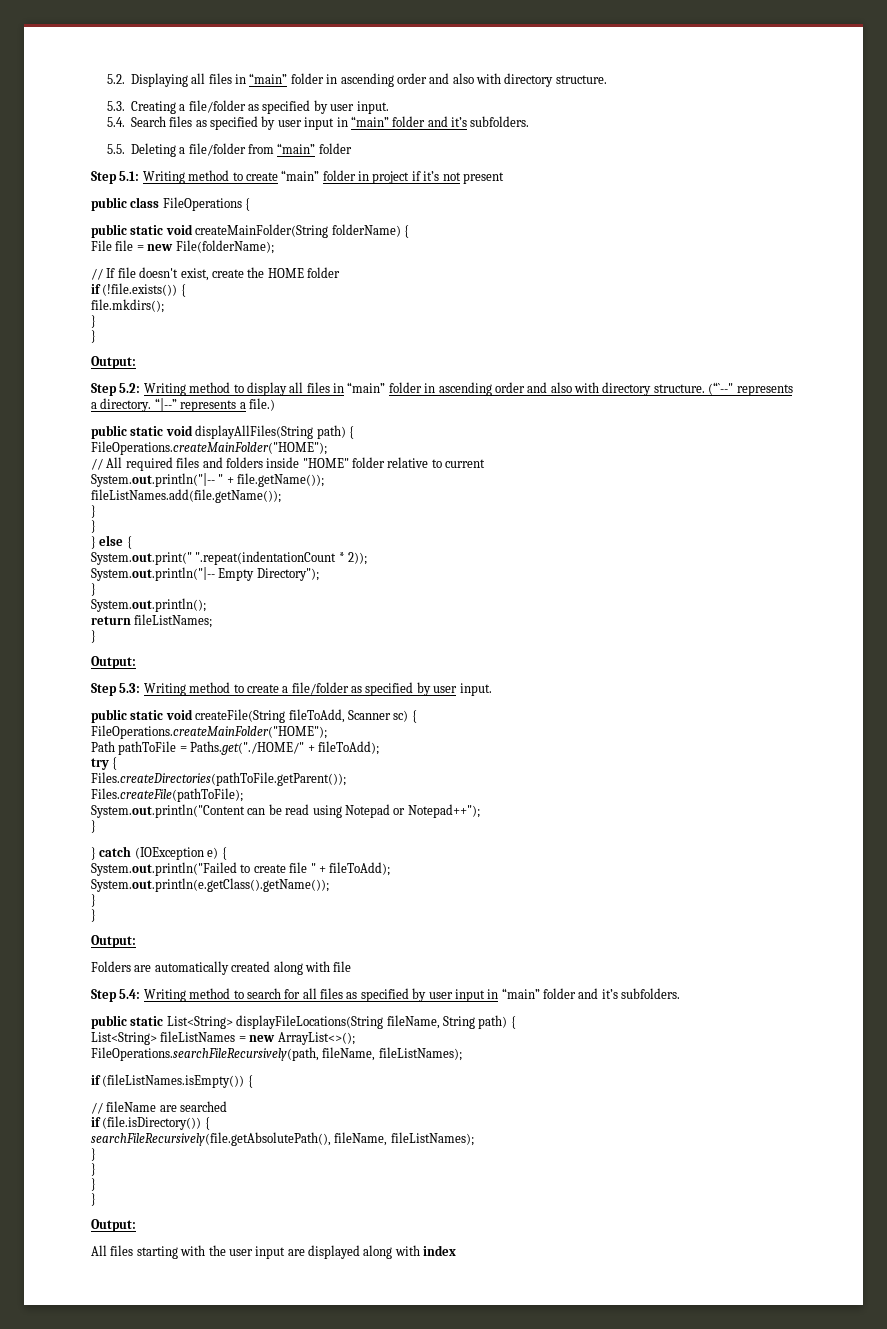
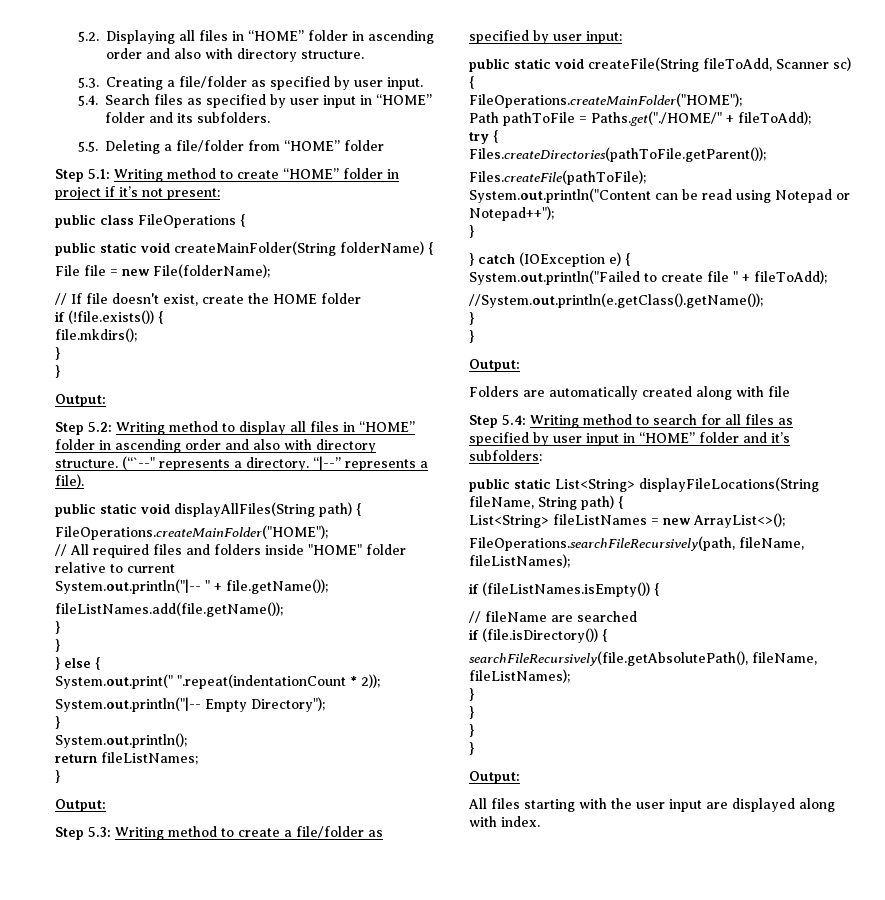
- 5.2. Displaying all files in “main” folder in ascending order and also with directory structure.
+ 5.2. Displaying all files in “HOME” folder in ascending order and also with directory structure.
- 5.4. Search files as specified by user input in “main” folder and it’s subfolders.
+ 5.4. Search files as specified by user input in “HOME” folder and its subfolders.
- 5.5. Deleting a file/folder from “main” folder
+ 5.5. Deleting a file/folder from “HOME” folder
- Step 5.1: Writing method to create “main” folder in project if it’s not present
+ Step 5.1: Writing method to create “HOME” folder in project if it’s not present:
- Step 5.2: Writing method to display all files in “main” folder in ascending order and also with directory structure.
+ Step 5.2: Writing method to display all files in “HOME” folder in ascending order and also with directory structure.
- “|--” represents a file.)
+ “|--” represents a file).
- Step 5.3: Writing method to create a file/folder as specified by user input.
+ Step 5.3: Writing method to create a file/folder as specified by user input:
- System.out.println(e.getClass().getName());
+ //System.out.println(e.getClass().getName());
- Step 5.4: Writing method to search for all files as specified by user input in “main” folder and it’s subfolders.
+ Step 5.4: Writing method to search for all files as specified by user input in “HOME” folder and it’s subfolders:
- All files starting with the user input are displayed along with index
+ All files starting with the user input are displayed along with index.

